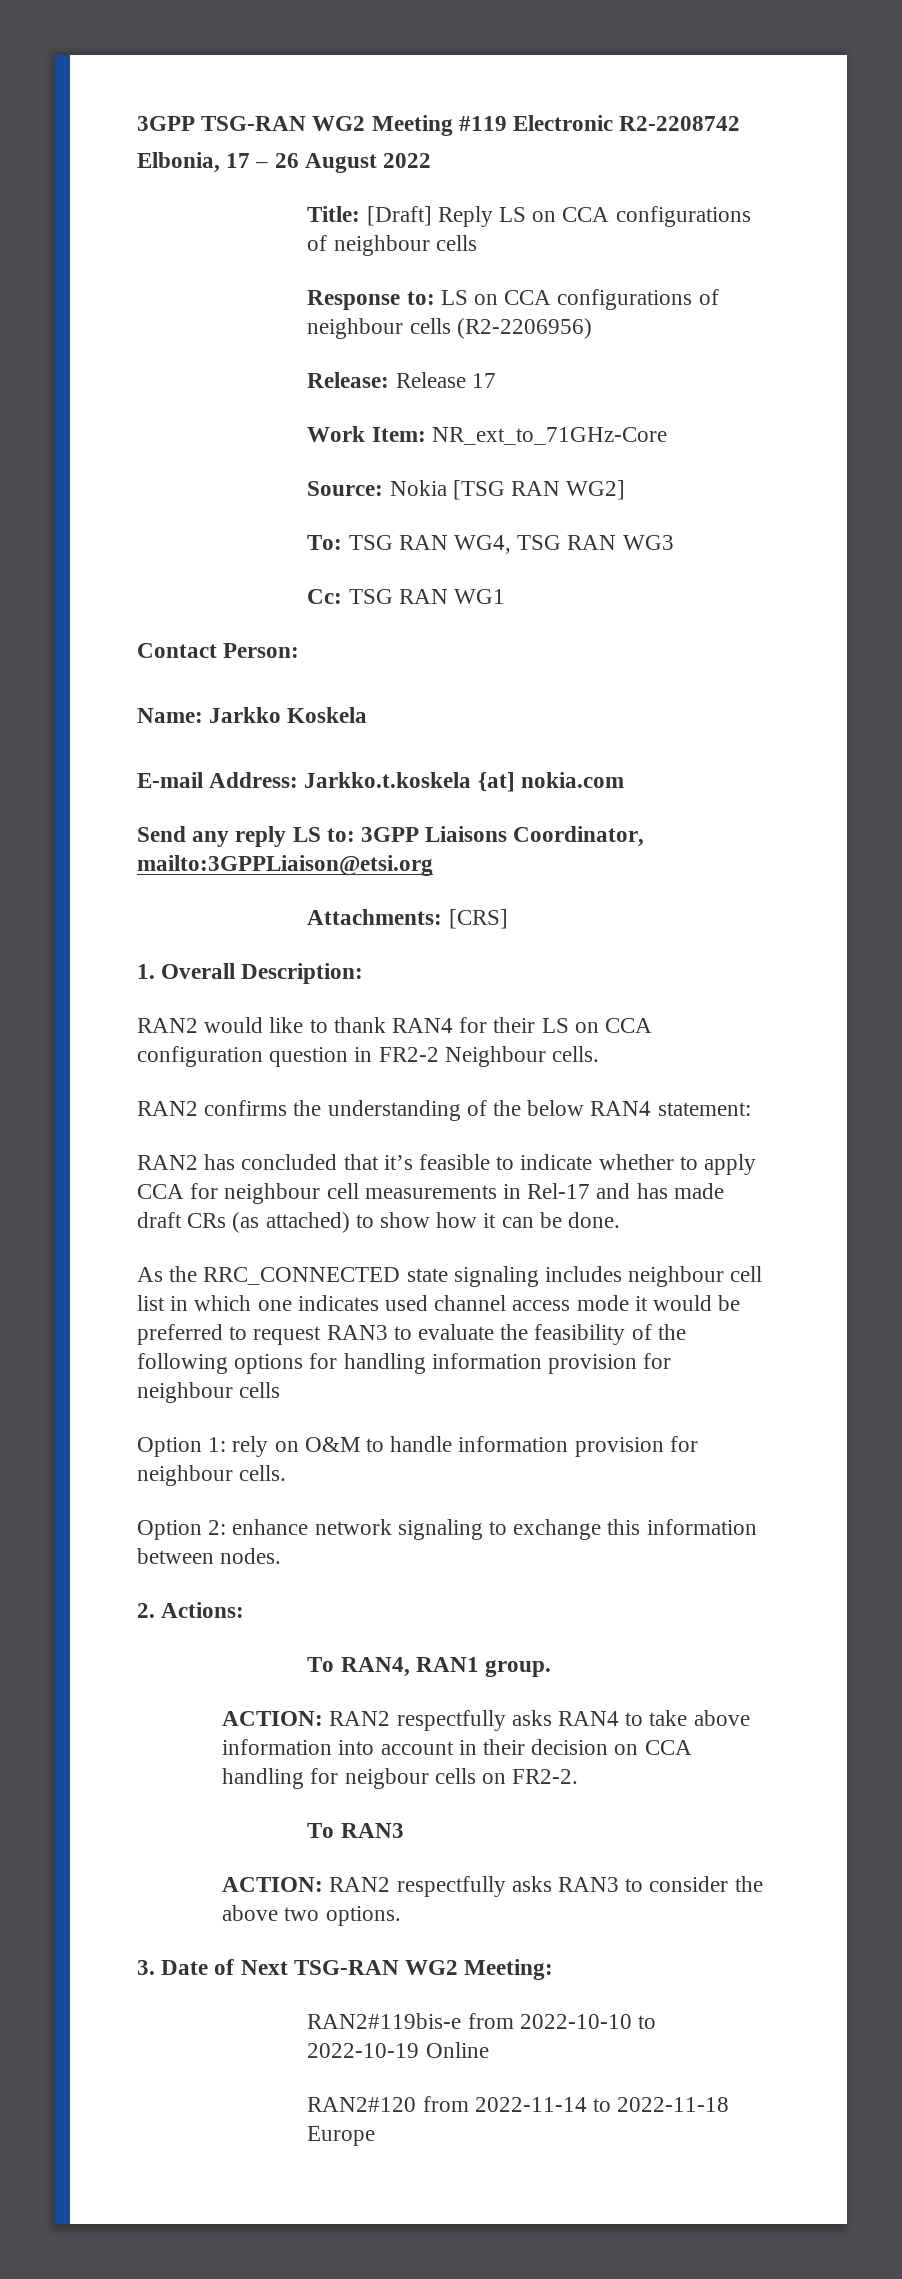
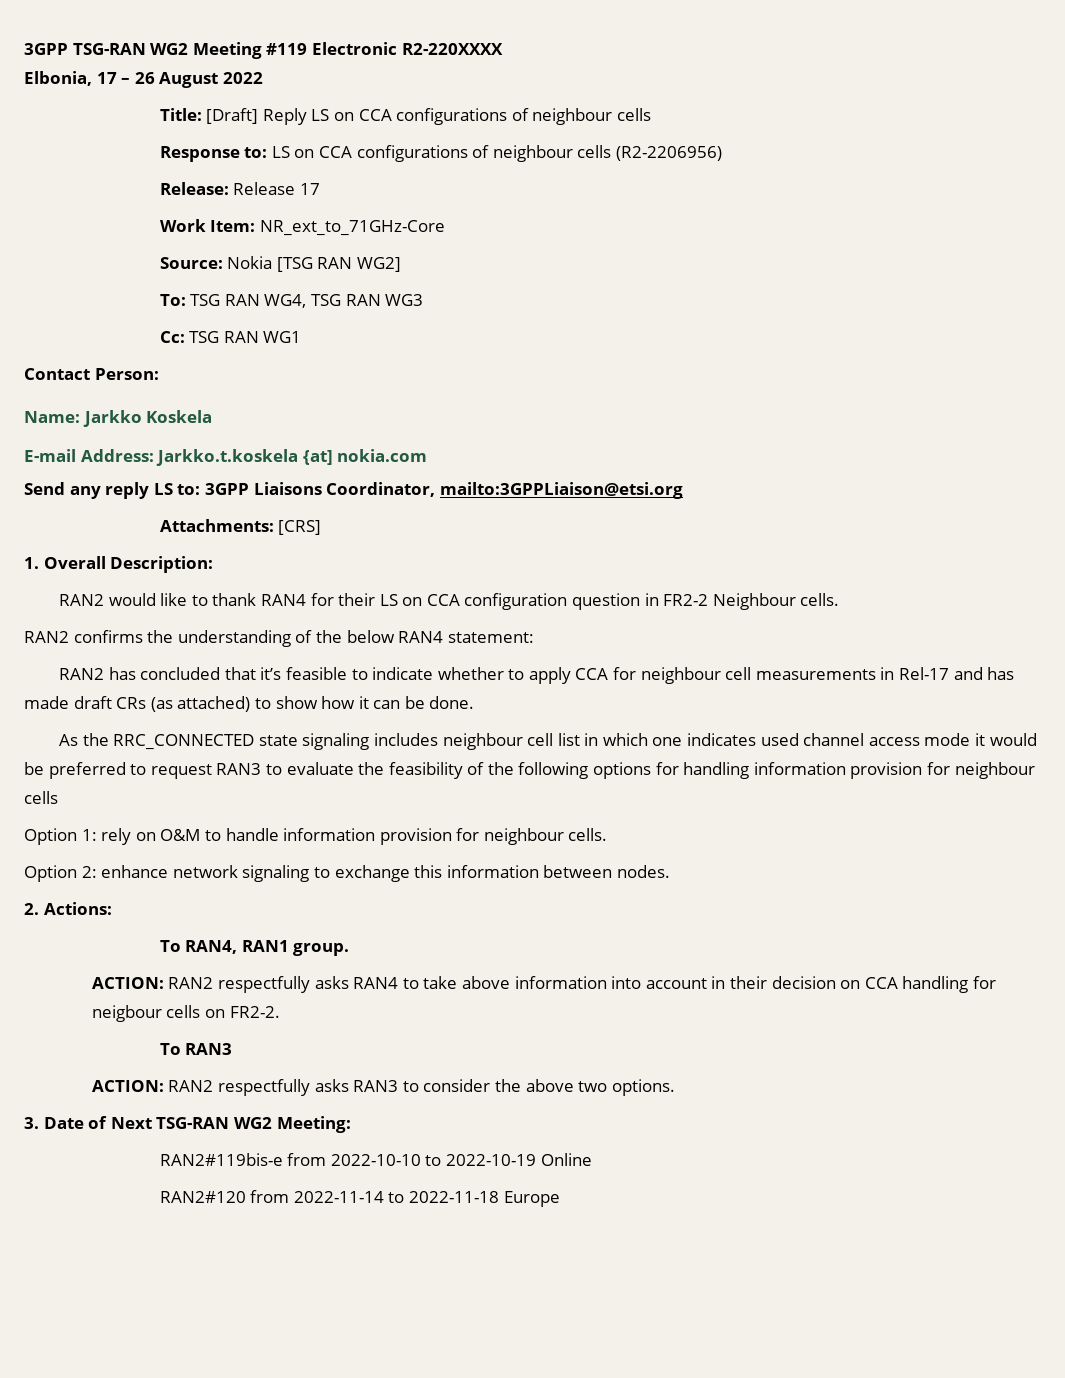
- 3GPP TSG-RAN WG2 Meeting #119 Electronic R2-2208742
+ 3GPP TSG-RAN WG2 Meeting #119 Electronic R2-220XXXX

